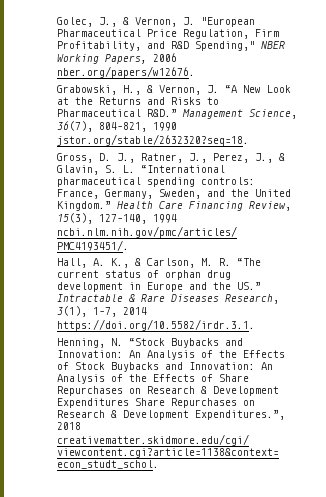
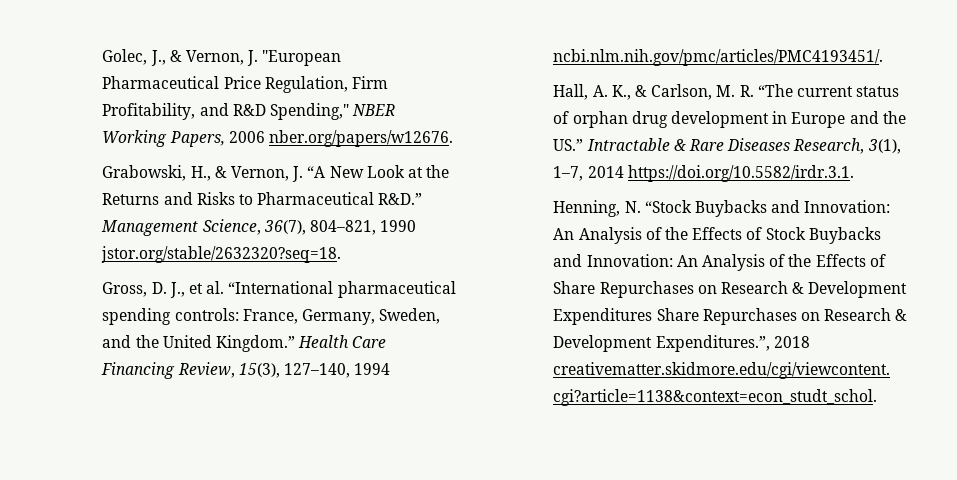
- Gross, D. J., Ratner, J., Perez, J., & Glavin, S. L. “International pharmaceutical spending controls: France, Germany, Sweden, and the United Kingdom.”
+ Gross, D. J., et al. “International pharmaceutical spending controls: France, Germany, Sweden, and the United Kingdom.”

